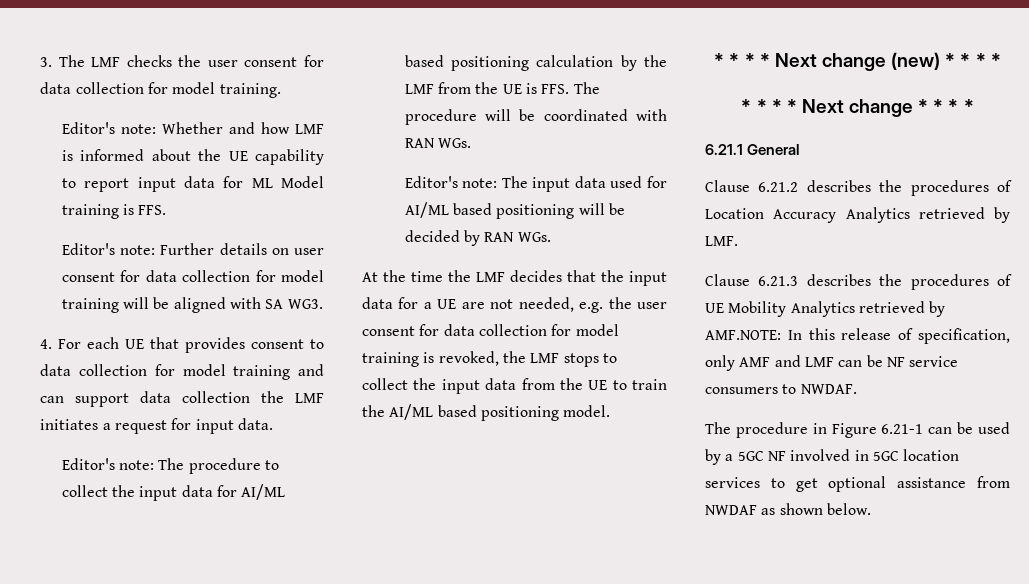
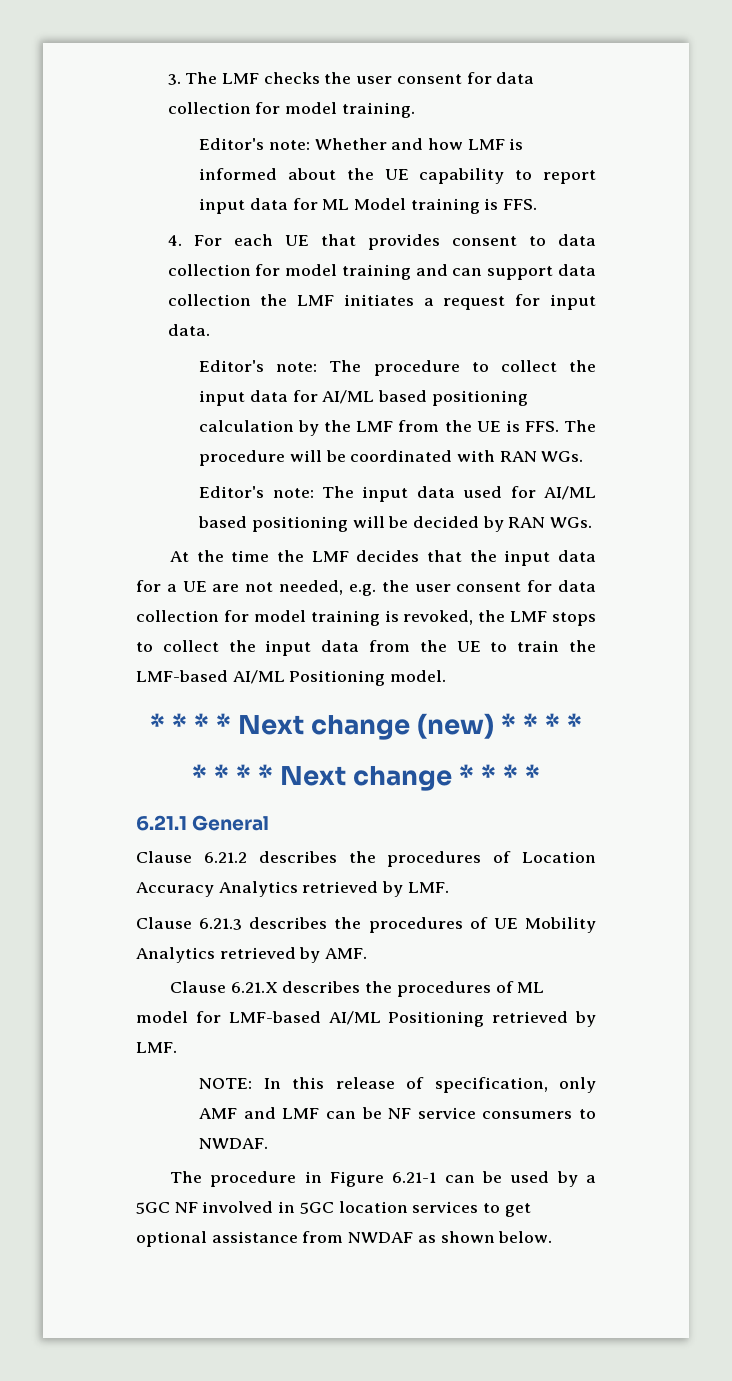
- Editor's note: Further details on user consent for data collection for model training will be aligned with SA WG3.
- At the time the LMF decides that the input data for a UE are not needed, e.g. the user consent for data collection for model training is revoked, the LMF stops to collect the input data from the UE to train the AI/ML based positioning model.
+ At the time the LMF decides that the input data for a UE are not needed, e.g. the user consent for data collection for model training is revoked, the LMF stops to collect the input data from the UE to train the LMF-based AI/ML Positioning model.
- Clause 6.21.3 describes the procedures of UE Mobility Analytics retrieved by AMF.NOTE: In this release of specification, only AMF and LMF can be NF service consumers to NWDAF.
+ Clause 6.21.3 describes the procedures of UE Mobility Analytics retrieved by AMF.
+ Clause 6.21.X describes the procedures of ML model for LMF-based AI/ML Positioning retrieved by LMF.
+ NOTE: In this release of specification, only AMF and LMF can be NF service consumers to NWDAF.

